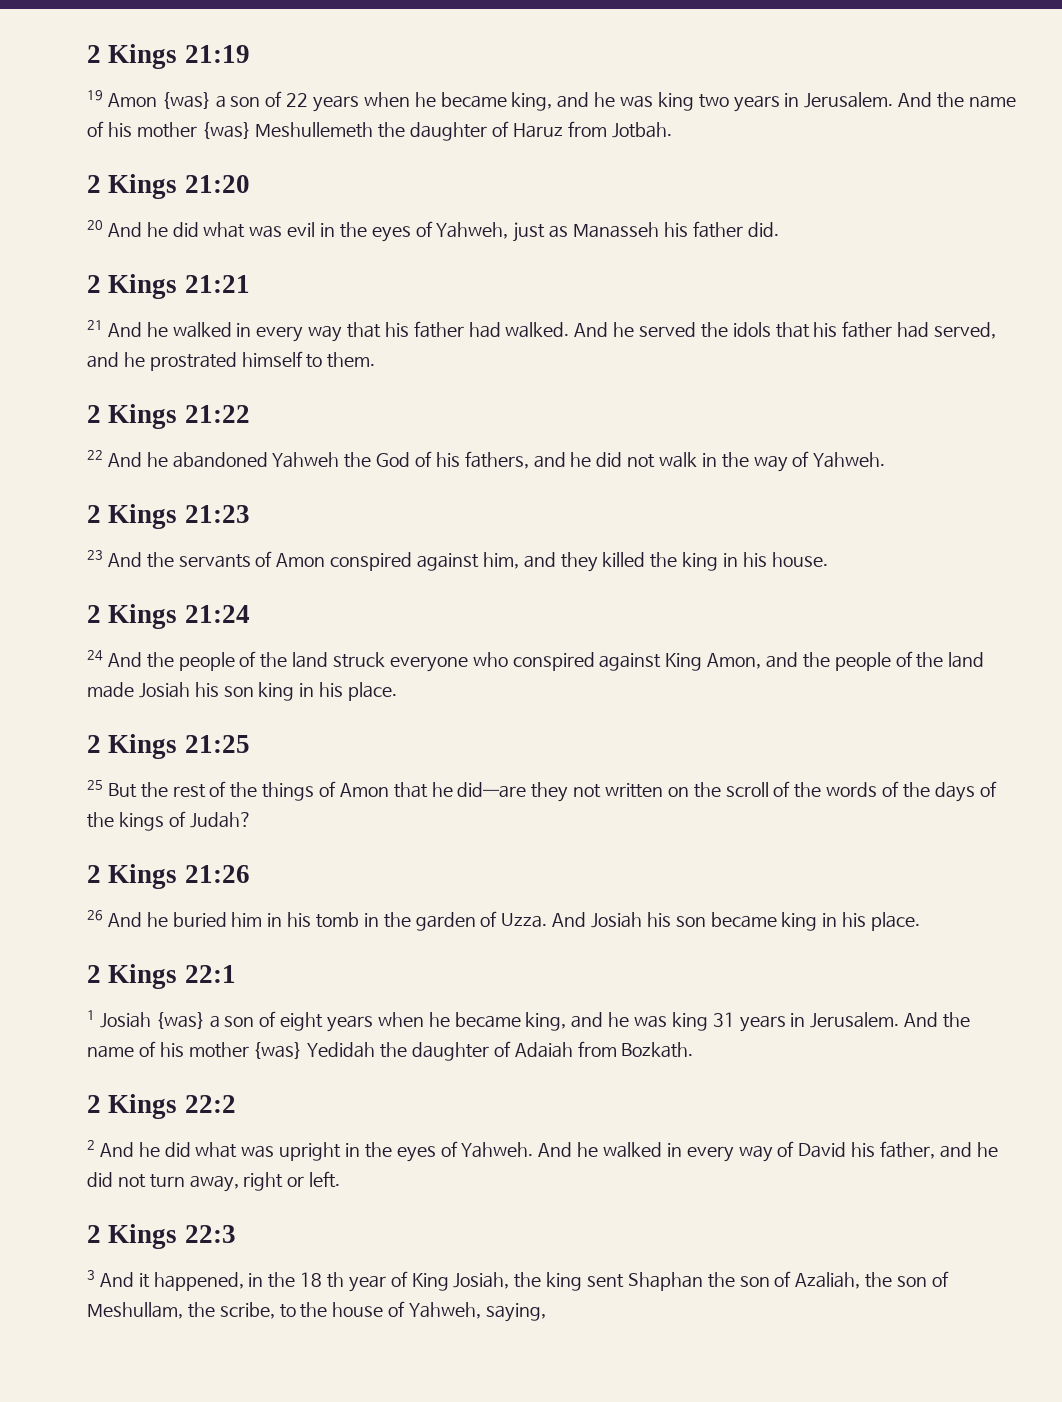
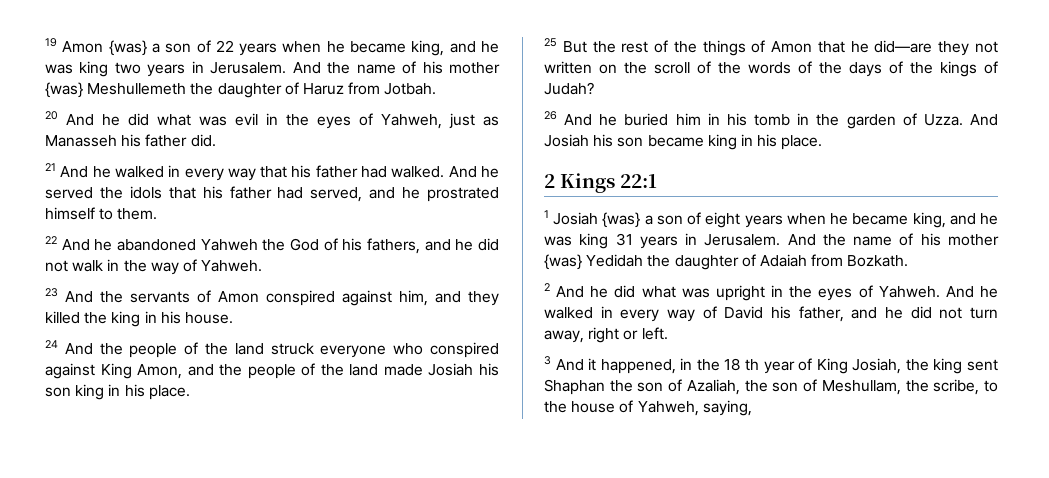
- 2 Kings 21:19
- 2 Kings 21:20
- 2 Kings 21:21
- 2 Kings 21:22
- 2 Kings 21:23
- 2 Kings 21:24
- 2 Kings 21:25
- 2 Kings 21:26
- 2 Kings 22:2
- 2 Kings 22:3

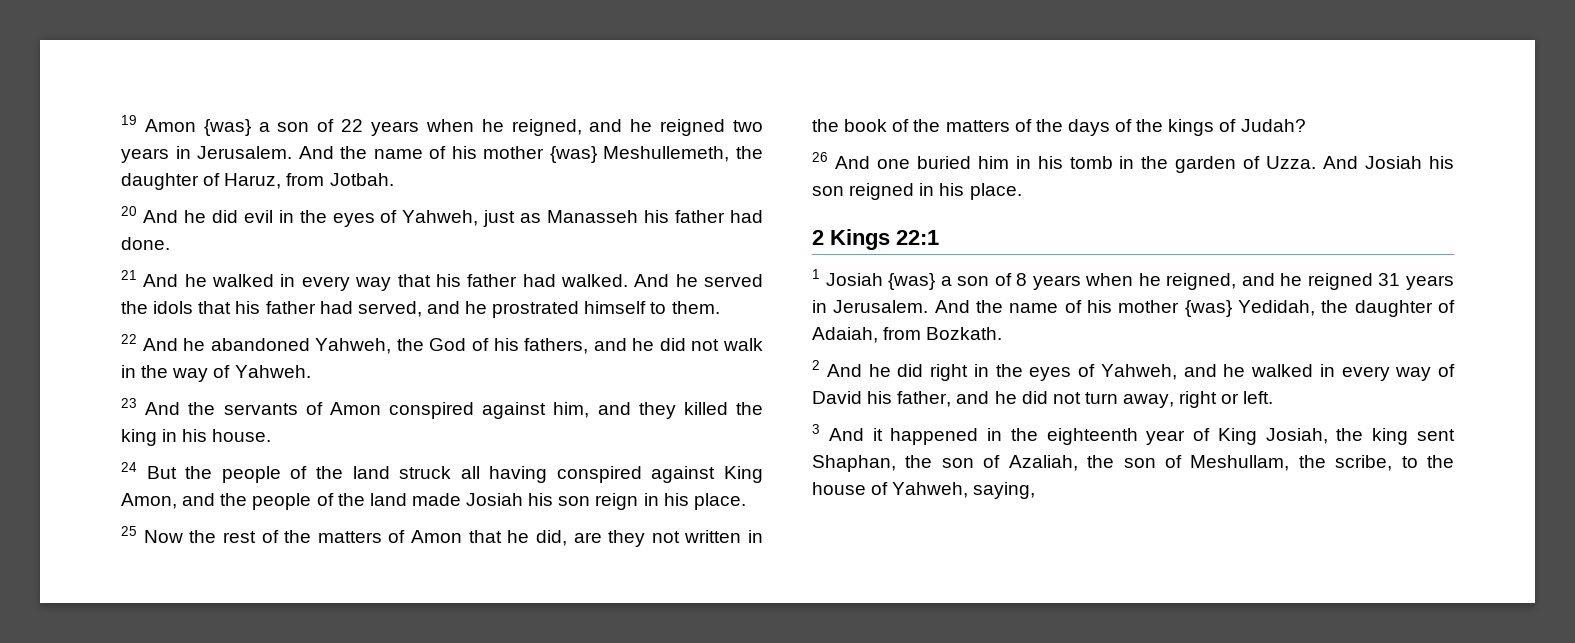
- 19 Amon {was} a son of 22 years when he became king, and he was king two years in Jerusalem.
+ 19 Amon {was} a son of 22 years when he reigned, and he reigned two years in Jerusalem.
- And the name of his mother {was} Meshullemeth the daughter of Haruz from Jotbah.
+ And the name of his mother {was} Meshullemeth, the daughter of Haruz, from Jotbah.
- 20 And he did what was evil in the eyes of Yahweh, just as Manasseh his father did.
+ 20 And he did evil in the eyes of Yahweh, just as Manasseh his father had done.
- 22 And he abandoned Yahweh the God of his fathers, and he did not walk in the way of Yahweh.
+ 22 And he abandoned Yahweh, the God of his fathers, and he did not walk in the way of Yahweh.
- 24 And the people of the land struck everyone who conspired against King Amon, and the people of the land made Josiah his son king in his place.
+ 24 But the people of the land struck all having conspired against King Amon, and the people of the land made Josiah his son reign in his place.
- 25 But the rest of the things of Amon that he did—are they not written on the scroll of the words of the days of the kings of Judah?
+ 25 Now the rest of the matters of Amon that he did, are they not written in the book of the matters of the days of the kings of Judah?
- 26 And he buried him in his tomb in the garden of Uzza.
+ 26 And one buried him in his tomb in the garden of Uzza.
- And Josiah his son became king in his place.
+ And Josiah his son reigned in his place.
- 1 Josiah {was} a son of eight years when he became king, and he was king 31 years in Jerusalem.
+ 1 Josiah {was} a son of 8 years when he reigned, and he reigned 31 years in Jerusalem.
- And the name of his mother {was} Yedidah the daughter of Adaiah from Bozkath.
+ And the name of his mother {was} Yedidah, the daughter of Adaiah, from Bozkath.
- 2 And he did what was upright in the eyes of Yahweh. And he walked in every way of David his father, and he did not turn away, right or left.
+ 2 And he did right in the eyes of Yahweh, and he walked in every way of David his father, and he did not turn away, right or left.
- 3 And it happened, in the 18 th year of King Josiah, the king sent Shaphan the son of Azaliah, the son of Meshullam, the scribe, to the house of Yahweh, saying,
+ 3 And it happened in the eighteenth year of King Josiah, the king sent Shaphan, the son of Azaliah, the son of Meshullam, the scribe, to the house of Yahweh, saying,

